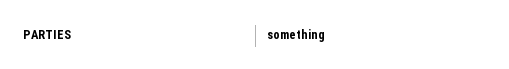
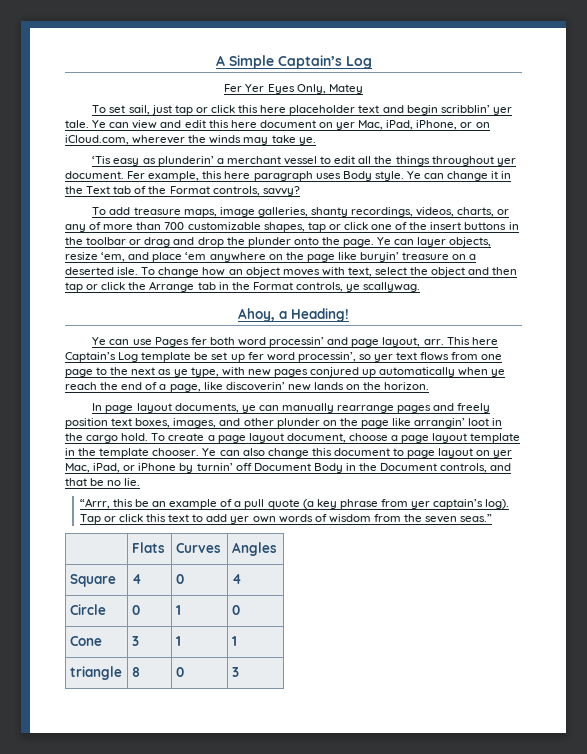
- PARTIES
- something
+ A Simple Captain’s Log
+ Fer Yer Eyes Only, Matey
+ To set sail, just tap or click this here placeholder text and begin scribblin’ yer tale. Ye can view and edit this here document on yer Mac, iPad, iPhone, or on iCloud.com, wherever the winds may take ye.
+ ‘Tis easy as plunderin’ a merchant vessel to edit all the things throughout yer document. Fer example, this here paragraph uses Body style. Ye can change it in the Text tab of the Format controls, savvy?
+ To add treasure maps, image galleries, shanty recordings, videos, charts, or any of more than 700 customizable shapes, tap or click one of the insert buttons in the toolbar or drag and drop the plunder onto the page. Ye can layer objects, resize ‘em, and place ‘em anywhere on the page like buryin’ treasure on a deserted isle. To change how an object moves with text, select the object and then tap or click the Arrange tab in the Format controls, ye scallywag.
+ Ahoy, a Heading!
+ Ye can use Pages fer both word processin’ and page layout, arr. This here Captain’s Log template be set up fer word processin’, so yer text flows from one page to the next as ye type, with new pages conjured up automatically when ye reach the end of a page, like discoverin’ new lands on the horizon.
+ In page layout documents, ye can manually rearrange pages and freely position text boxes, images, and other plunder on the page like arrangin’ loot in the cargo hold. To create a page layout document, choose a page layout template in the template chooser. Ye can also change this document to page layout on yer Mac, iPad, or iPhone by turnin’ off Document Body in the Document controls, and that be no lie.
+ “Arrr, this be an example of a pull quote (a key phrase from yer captain’s log). Tap or click this text to add yer own words of wisdom from the seven seas.”
+ | Flats | Curves | Angles
+ Square | 4 | 0 | 4
+ Circle | 0 | 1 | 0
+ Cone | 3 | 1 | 1
+ triangle | 8 | 0 | 3

